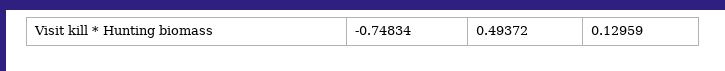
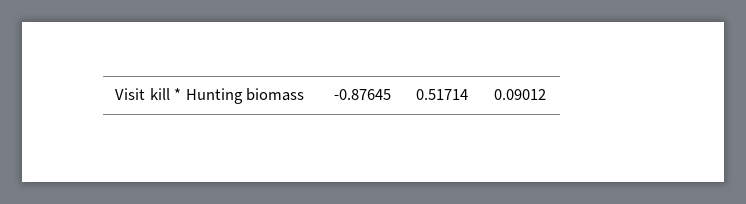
- Visit kill * Hunting biomass | -0.74834 | 0.49372 | 0.12959
+ Visit kill * Hunting biomass | -0.87645 | 0.51714 | 0.09012

